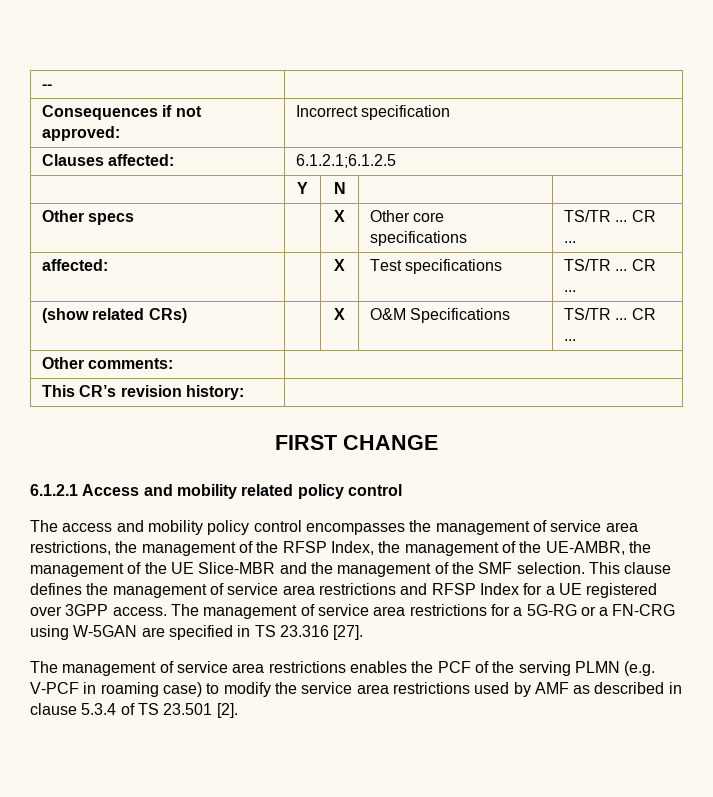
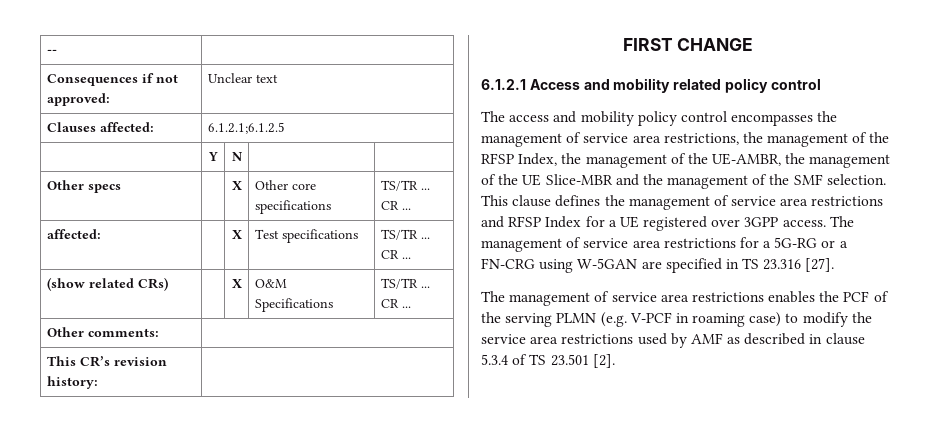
- Consequences if not approved: | Incorrect specification
+ Consequences if not approved: | Unclear text

